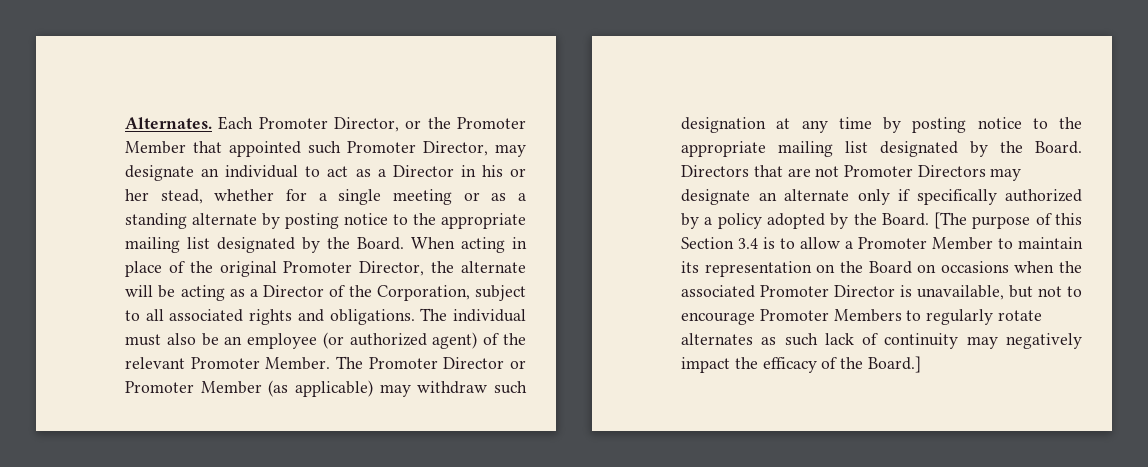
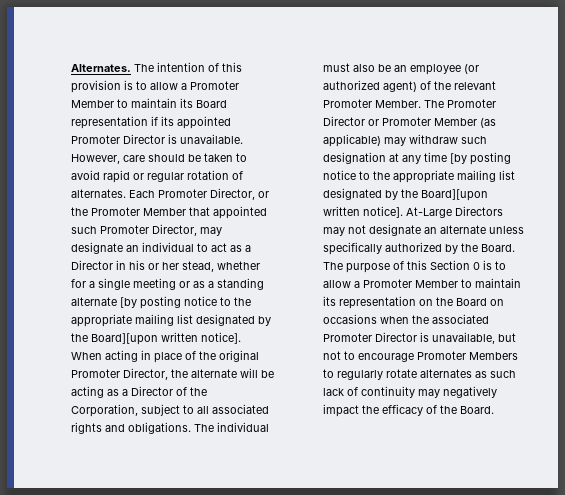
+ The intention of this provision is to allow a Promoter Member to maintain its Board representation if its appointed Promoter Director is unavailable. However, care should be taken to avoid rapid or regular rotation of alternates.
- Each Promoter Director, or the Promoter Member that appointed such Promoter Director, may designate an individual to act as a Director in his or her stead, whether for a single meeting or as a standing alternate by posting notice to the appropriate mailing list designated by the Board.
+ Each Promoter Director, or the Promoter Member that appointed such Promoter Director, may designate an individual to act as a Director in his or her stead, whether for a single meeting or as a standing alternate [by posting notice to the appropriate mailing list designated by the Board][upon written notice].
- The Promoter Director or Promoter Member (as applicable) may withdraw such designation at any time by posting notice to the appropriate mailing list designated by the Board. Directors that are not Promoter Directors may designate an alternate only if specifically authorized by a policy adopted by the Board. [The purpose of this Section 3.4 is to allow a Promoter Member to maintain its representation on the Board on occasions when the associated Promoter Director is unavailable, but not to encourage Promoter Members to regularly rotate alternates as such lack of continuity may negatively impact the efficacy of the Board.]
+ The Promoter Director or Promoter Member (as applicable) may withdraw such designation at any time [by posting notice to the appropriate mailing list designated by the Board][upon written notice]. At-Large Directors may not designate an alternate unless specifically authorized by the Board. The purpose of this Section 0 is to allow a Promoter Member to maintain its representation on the Board on occasions when the associated Promoter Director is unavailable, but not to encourage Promoter Members to regularly rotate alternates as such lack of continuity may negatively impact the efficacy of the Board.

